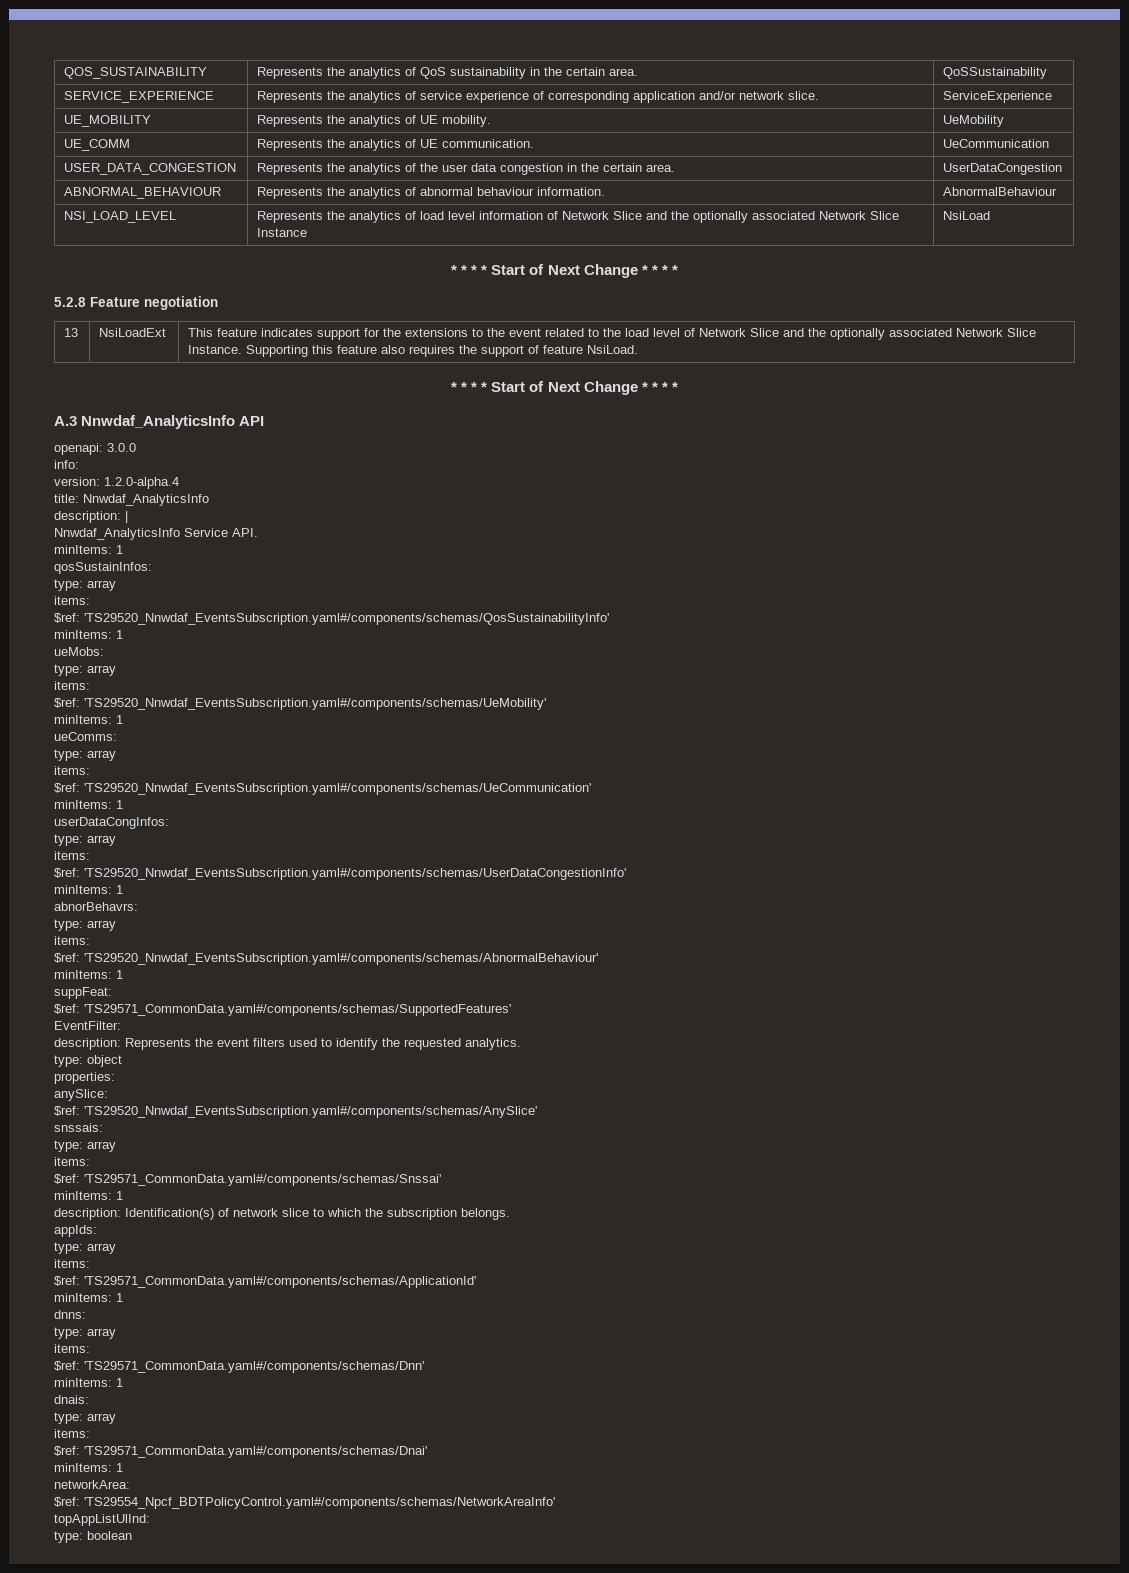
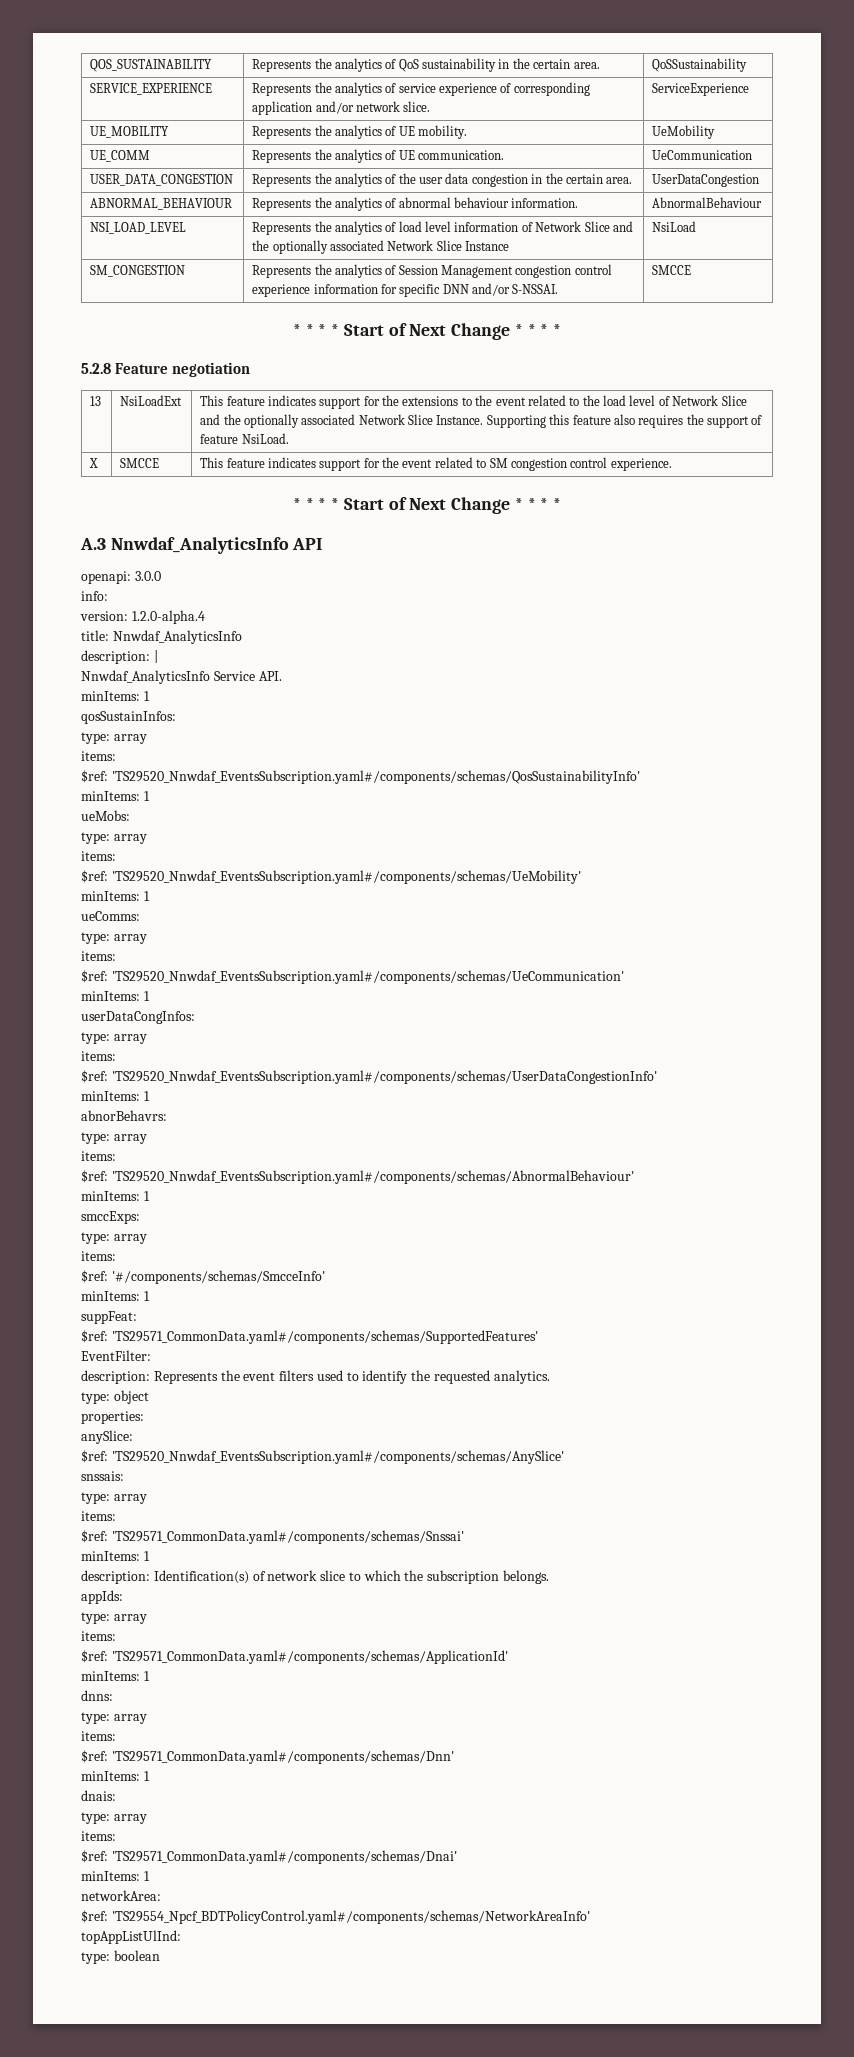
+ SM_CONGESTION | Represents the analytics of Session Management congestion control experience information for specific DNN and/or S-NSSAI. | SMCCE
+ X | SMCCE | This feature indicates support for the event related to SM congestion control experience.
+ smccExps:
+ type: array
+ items:
+ $ref: '#/components/schemas/SmcceInfo'
+ minItems: 1

